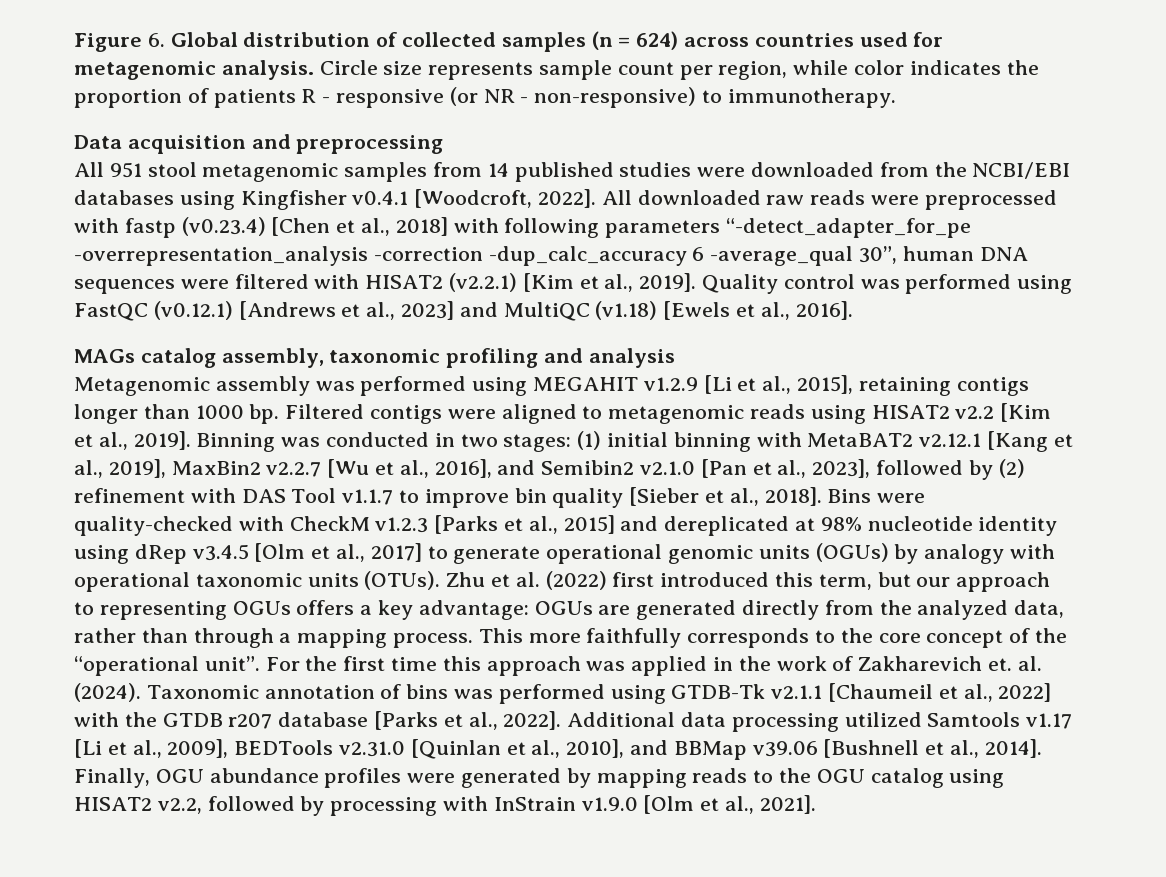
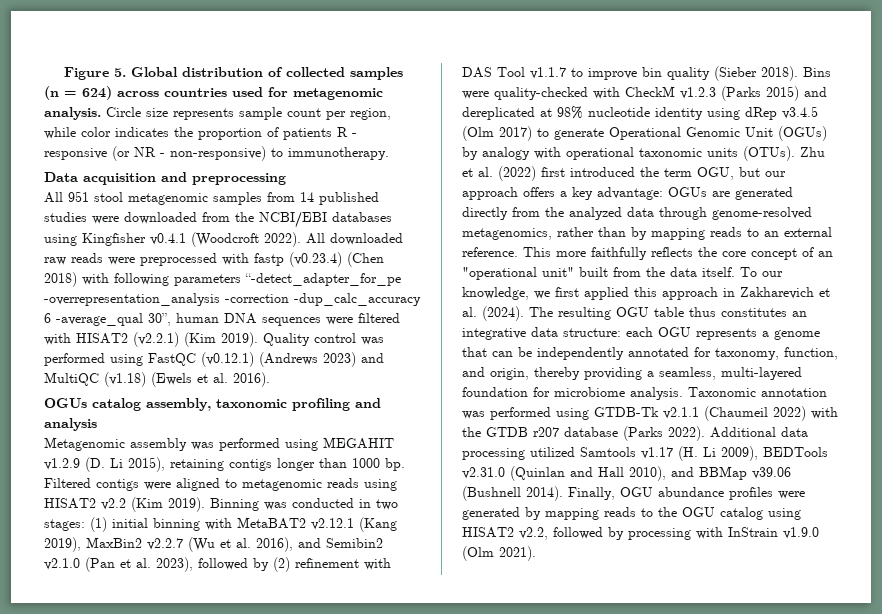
- Figure 6. Global distribution of collected samples (n = 624) across countries used for metagenomic analysis.
+ Figure 5. Global distribution of collected samples (n = 624) across countries used for metagenomic analysis.
- All 951 stool metagenomic samples from 14 published studies were downloaded from the NCBI/EBI databases using Kingfisher v0.4.1 [Woodcroft, 2022].
+ All 951 stool metagenomic samples from 14 published studies were downloaded from the NCBI/EBI databases using Kingfisher v0.4.1 (Woodcroft 2022).
- All downloaded raw reads were preprocessed with fastp (v0.23.4) [Chen et al., 2018] with following parameters “-detect_adapter_for_pe -overrepresentation_analysis -correction -dup_calc_accuracy 6 -average_qual 30”, human DNA sequences were filtered with HISAT2 (v2.2.1) [Kim et al., 2019].
+ All downloaded raw reads were preprocessed with fastp (v0.23.4) (Chen 2018) with following parameters “-detect_adapter_for_pe -overrepresentation_analysis -correction -dup_calc_accuracy 6 -average_qual 30”, human DNA sequences were filtered with HISAT2 (v2.2.1) (Kim 2019).
- Quality control was performed using FastQC (v0.12.1) [Andrews et al., 2023] and MultiQC (v1.18) [Ewels et al., 2016].
- MAGs catalog assembly, taxonomic profiling and analysis
+ Quality control was performed using FastQC (v0.12.1) (Andrews 2023) and MultiQC (v1.18) (Ewels et al. 2016).
+ OGUs catalog assembly, taxonomic profiling and analysis
- Metagenomic assembly was performed using MEGAHIT v1.2.9 [Li et al., 2015], retaining contigs longer than 1000 bp.
+ Metagenomic assembly was performed using MEGAHIT v1.2.9 (D. Li 2015), retaining contigs longer than 1000 bp.
- Filtered contigs were aligned to metagenomic reads using HISAT2 v2.2 [Kim et al., 2019].
+ Filtered contigs were aligned to metagenomic reads using HISAT2 v2.2 (Kim 2019).
- Binning was conducted in two stages: (1) initial binning with MetaBAT2 v2.12.1 [Kang et al., 2019], MaxBin2 v2.2.7 [Wu et al., 2016], and Semibin2 v2.1.0 [Pan et al., 2023], followed by (2) refinement with DAS Tool v1.1.7 to improve bin quality [Sieber et al., 2018].
+ Binning was conducted in two stages: (1) initial binning with MetaBAT2 v2.12.1 (Kang 2019), MaxBin2 v2.2.7 (Wu et al. 2016), and Semibin2 v2.1.0 (Pan et al. 2023), followed by (2) refinement with DAS Tool v1.1.7 to improve bin quality (Sieber 2018).
- Bins were quality-checked with CheckM v1.2.3 [Parks et al., 2015] and dereplicated at 98% nucleotide identity using dRep v3.4.5 [Olm et al., 2017] to generate operational genomic units (OGUs) by analogy with operational taxonomic units (OTUs).
+ Bins were quality-checked with CheckM v1.2.3 (Parks 2015) and dereplicated at 98% nucleotide identity using dRep v3.4.5 (Olm 2017) to generate Operational Genomic Unit (OGUs) by analogy with operational taxonomic units (OTUs).
- Zhu et al. (2022) first introduced this term, but our approach to representing OGUs offers a key advantage: OGUs are generated directly from the analyzed data, rather than through a mapping process.
+ Zhu et al. (2022) first introduced the term OGU, but our approach offers a key advantage: OGUs are generated directly from the analyzed data through genome-resolved metagenomics, rather than by mapping reads to an external reference.
- This more faithfully corresponds to the core concept of the “operational unit”. For the first time this approach was applied in the work of Zakharevich et. al. (2024). Taxonomic annotation of bins was performed using GTDB-Tk v2.1.1 [Chaumeil et al., 2022] with the GTDB r207 database [Parks et al., 2022].
+ This more faithfully reflects the core concept of an "operational unit" built from the data itself. To our knowledge, we first applied this approach in Zakharevich et al. (2024). The resulting OGU table thus constitutes an integrative data structure: each OGU represents a genome that can be independently annotated for taxonomy, function, and origin, thereby providing a seamless, multi-layered foundation for microbiome analysis. Taxonomic annotation was performed using GTDB-Tk v2.1.1 (Chaumeil 2022) with the GTDB r207 database (Parks 2022).
- Additional data processing utilized Samtools v1.17 [Li et al., 2009], BEDTools v2.31.0 [Quinlan et al., 2010], and BBMap v39.06 [Bushnell et al., 2014].
+ Additional data processing utilized Samtools v1.17 (H. Li 2009), BEDTools v2.31.0 (Quinlan and Hall 2010), and BBMap v39.06 (Bushnell 2014).
- Finally, OGU abundance profiles were generated by mapping reads to the OGU catalog using HISAT2 v2.2, followed by processing with InStrain v1.9.0 [Olm et al., 2021].
+ Finally, OGU abundance profiles were generated by mapping reads to the OGU catalog using HISAT2 v2.2, followed by processing with InStrain v1.9.0 (Olm 2021).

